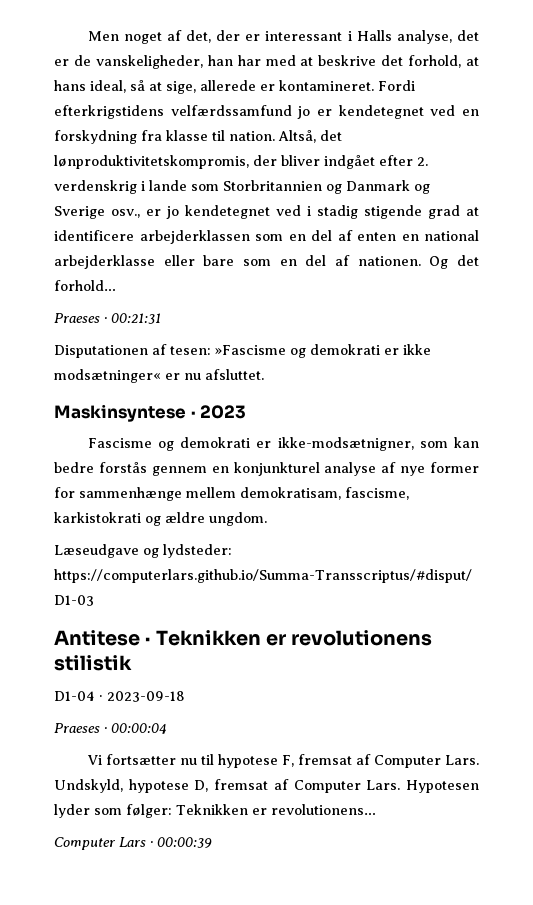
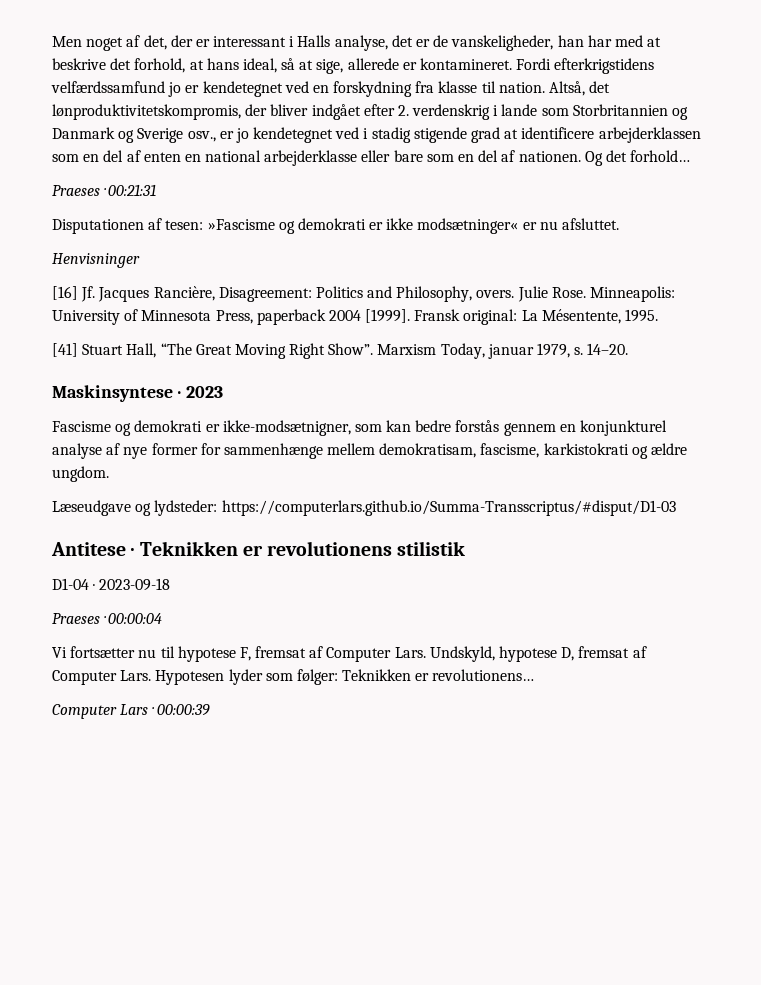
+ Henvisninger
+ [16] Jf. Jacques Rancière, Disagreement: Politics and Philosophy, overs. Julie Rose. Minneapolis: University of Minnesota Press, paperback 2004 [1999]. Fransk original: La Mésentente, 1995.
+ [41] Stuart Hall, “The Great Moving Right Show”. Marxism Today, januar 1979, s. 14–20.

